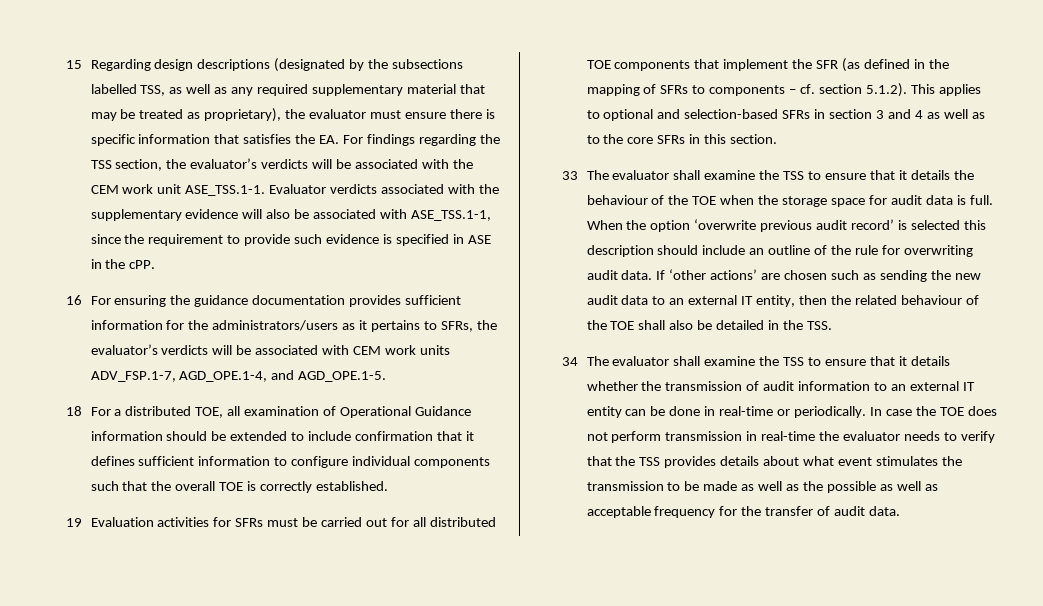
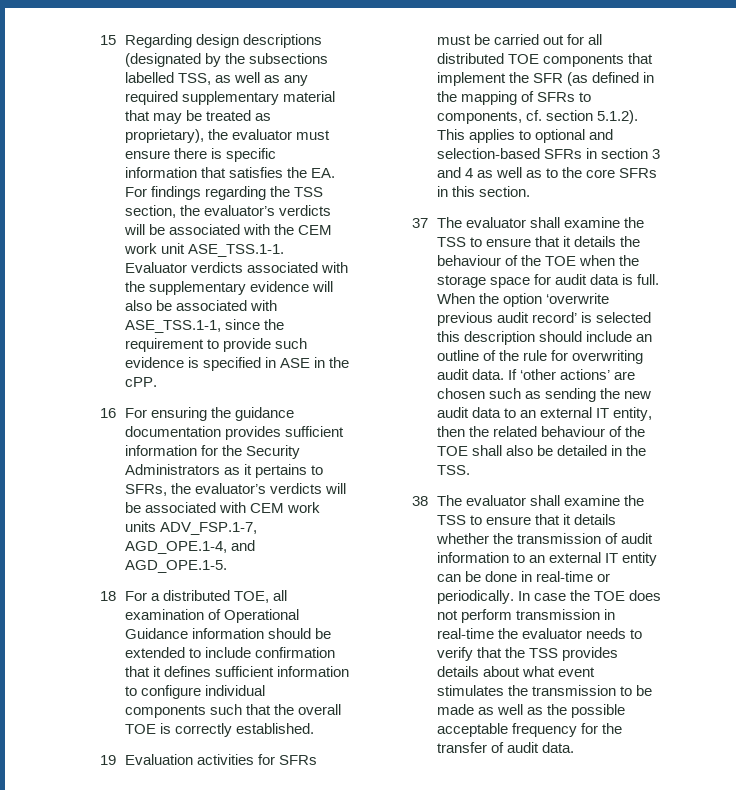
- 16 For ensuring the guidance documentation provides sufficient information for the administrators/users as it pertains to SFRs, the evaluator’s verdicts will be associated with CEM work units ADV_FSP.1-7, AGD_OPE.1-4, and AGD_OPE.1-5.
+ 16 For ensuring the guidance documentation provides sufficient information for the Security Administrators as it pertains to SFRs, the evaluator’s verdicts will be associated with CEM work units ADV_FSP.1-7, AGD_OPE.1-4, and AGD_OPE.1-5.
- 19 Evaluation activities for SFRs must be carried out for all distributed TOE components that implement the SFR (as defined in the mapping of SFRs to components – cf. section 5.1.2). This applies to optional and selection-based SFRs in section 3 and 4 as well as to the core SFRs in this section.
+ 19 Evaluation activities for SFRs must be carried out for all distributed TOE components that implement the SFR (as defined in the mapping of SFRs to components, cf. section 5.1.2). This applies to optional and selection-based SFRs in section 3 and 4 as well as to the core SFRs in this section.
- 33 The evaluator shall examine the TSS to ensure that it details the behaviour of the TOE when the storage space for audit data is full.
+ 37 The evaluator shall examine the TSS to ensure that it details the behaviour of the TOE when the storage space for audit data is full.
- 34 The evaluator shall examine the TSS to ensure that it details whether the transmission of audit information to an external IT entity can be done in real-time or periodically.
+ 38 The evaluator shall examine the TSS to ensure that it details whether the transmission of audit information to an external IT entity can be done in real-time or periodically.
- In case the TOE does not perform transmission in real-time the evaluator needs to verify that the TSS provides details about what event stimulates the transmission to be made as well as the possible as well as acceptable frequency for the transfer of audit data.
+ In case the TOE does not perform transmission in real-time the evaluator needs to verify that the TSS provides details about what event stimulates the transmission to be made as well as the possible acceptable frequency for the transfer of audit data.

